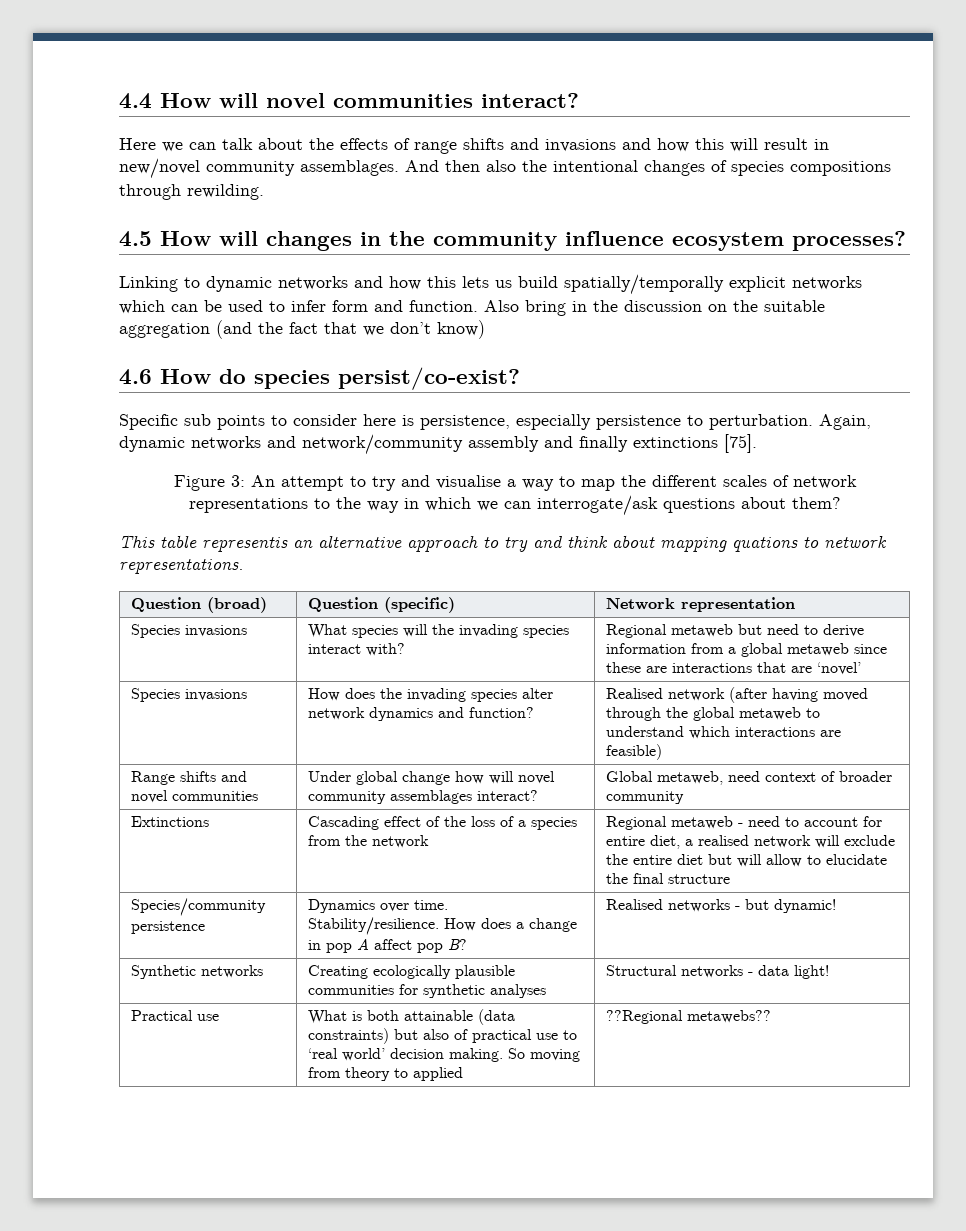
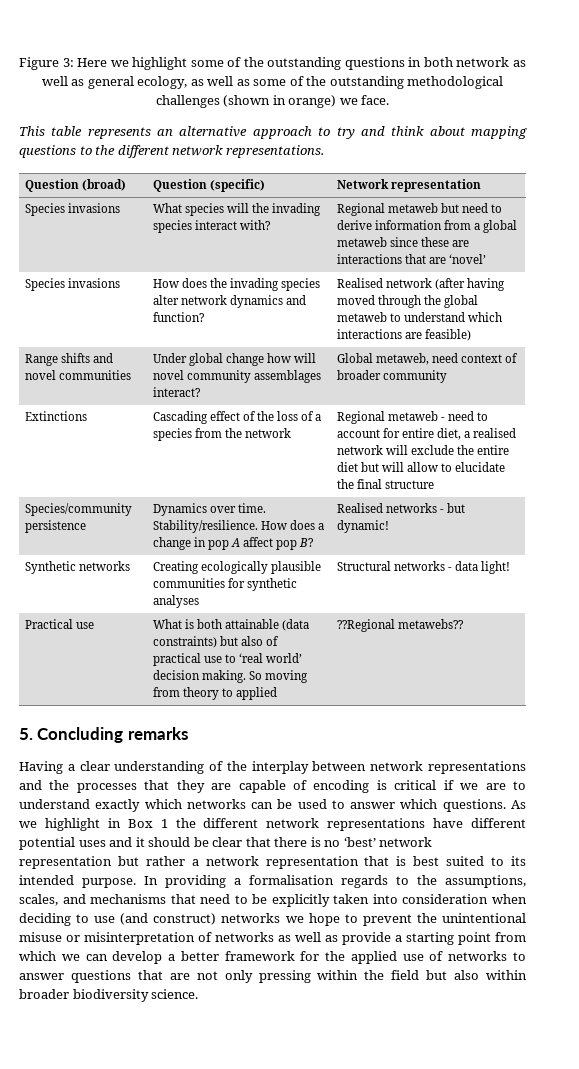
- 4.4 How will novel communities interact?
- Here we can talk about the effects of range shifts and invasions and how this will result in new/novel community assemblages. And then also the intentional changes of species compositions through rewilding.
- 4.5 How will changes in the community influence ecosystem processes?
- Linking to dynamic networks and how this lets us build spatially/temporally explicit networks which can be used to infer form and function. Also bring in the discussion on the suitable aggregation (and the fact that we don’t know)
- 4.6 How do species persist/co-exist?
- Specific sub points to consider here is persistence, especially persistence to perturbation. Again, dynamic networks and network/community assembly and finally extinctions [75].
- Figure 3: An attempt to try and visualise a way to map the different scales of network representations to the way in which we can interrogate/ask questions about them?
+ Figure 3: Here we highlight some of the outstanding questions in both network as well as general ecology, as well as some of the outstanding methodological challenges (shown in orange) we face.
- This table representis an alternative approach to try and think about mapping quations to network representations.
+ This table represents an alternative approach to try and think about mapping questions to the different network representations.
+ 5. Concluding remarks
+ Having a clear understanding of the interplay between network representations and the processes that they are capable of encoding is critical if we are to understand exactly which networks can be used to answer which questions. As we highlight in Box 1 the different network representations have different potential uses and it should be clear that there is no ‘best’ network representation but rather a network representation that is best suited to its intended purpose. In providing a formalisation regards to the assumptions, scales, and mechanisms that need to be explicitly taken into consideration when deciding to use (and construct) networks we hope to prevent the unintentional misuse or misinterpretation of networks as well as provide a starting point from which we can develop a better framework for the applied use of networks to answer questions that are not only pressing within the field but also within broader biodiversity science.

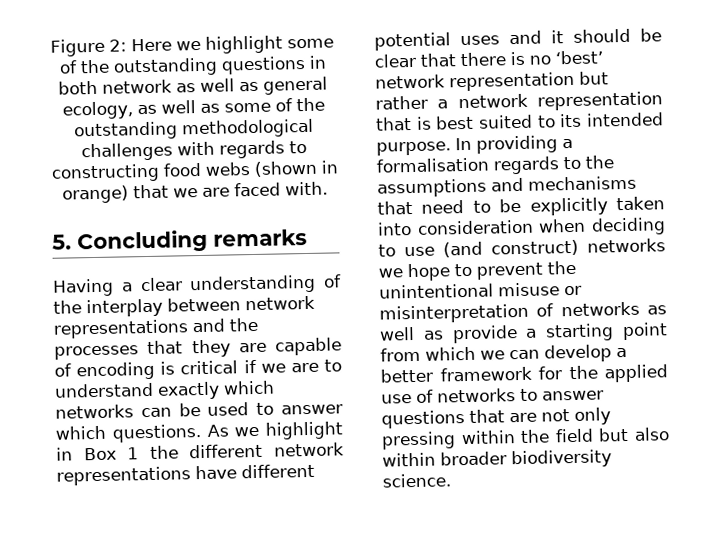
- Figure 3: Here we highlight some of the outstanding questions in both network as well as general ecology, as well as some of the outstanding methodological challenges (shown in orange) we face.
- This table represents an alternative approach to try and think about mapping questions to the different network representations.
- Question (broad) | Question (specific) | Network representation
- Species invasions | What species will the invading species interact with? | Regional metaweb but need to derive information from a global metaweb since these are interactions that are ‘novel’
- Species invasions | How does the invading species alter network dynamics and function? | Realised network (after having moved through the global metaweb to understand which interactions are feasible)
- Range shifts and novel communities | Under global change how will novel community assemblages interact? | Global metaweb, need context of broader community
- Extinctions | Cascading effect of the loss of a species from the network | Regional metaweb - need to account for entire diet, a realised network will exclude the entire diet but will allow to elucidate the final structure
- Species/community persistence | Dynamics over time. Stability/resilience. How does a change in pop A affect pop B? | Realised networks - but dynamic!
- Synthetic networks | Creating ecologically plausible communities for synthetic analyses | Structural networks - data light!
- Practical use | What is both attainable (data constraints) but also of practical use to ‘real world’ decision making. So moving from theory to applied | ??Regional metawebs??
+ Figure 2: Here we highlight some of the outstanding questions in both network as well as general ecology, as well as some of the outstanding methodological challenges with regards to constructing food webs (shown in orange) that we are faced with.
- In providing a formalisation regards to the assumptions, scales, and mechanisms that need to be explicitly taken into consideration when deciding to use (and construct) networks we hope to prevent the unintentional misuse or misinterpretation of networks as well as provide a starting point from which we can develop a better framework for the applied use of networks to answer questions that are not only pressing within the field but also within broader biodiversity science.
+ In providing a formalisation regards to the assumptions and mechanisms that need to be explicitly taken into consideration when deciding to use (and construct) networks we hope to prevent the unintentional misuse or misinterpretation of networks as well as provide a starting point from which we can develop a better framework for the applied use of networks to answer questions that are not only pressing within the field but also within broader biodiversity science.

